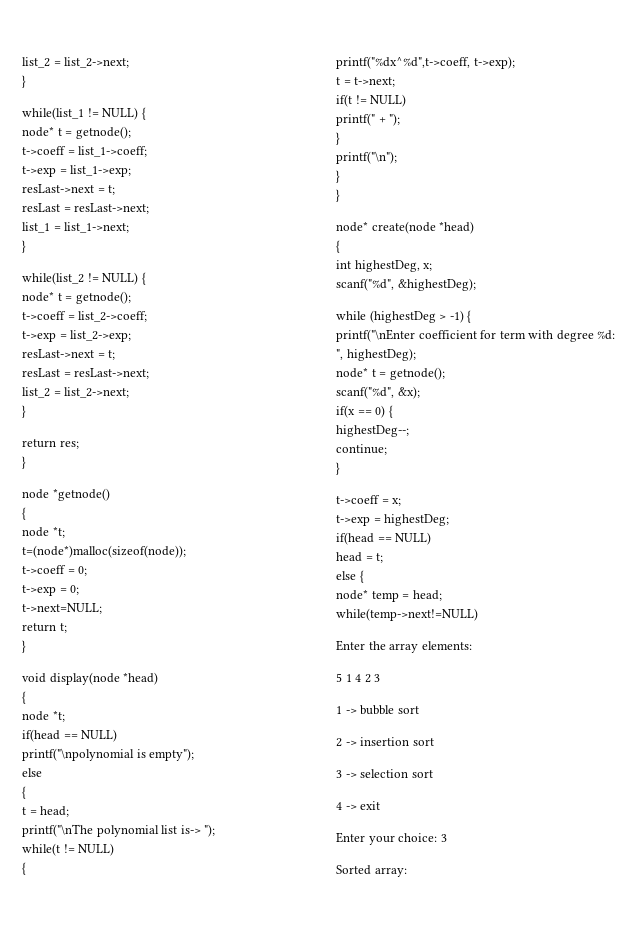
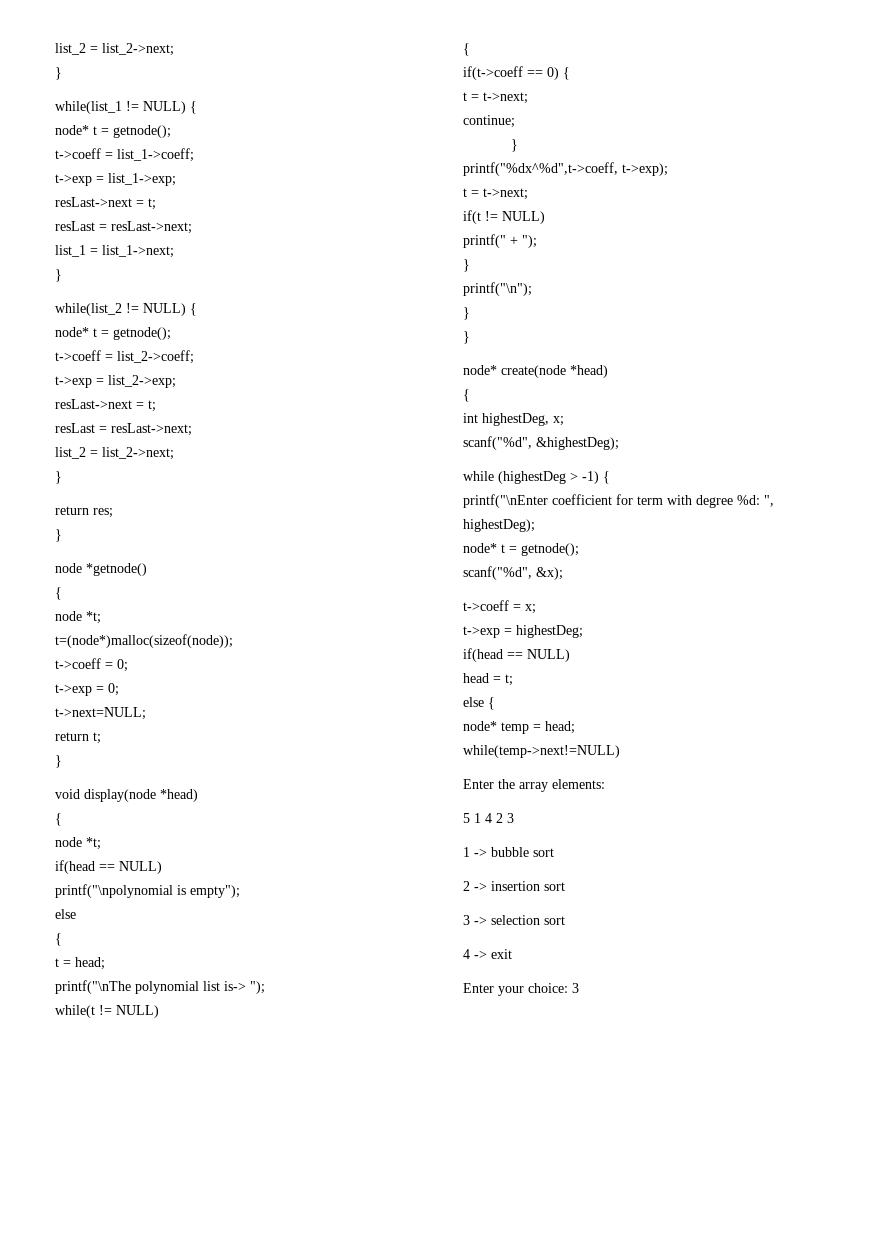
+ if(t->coeff == 0) {
+ t = t->next;
+ continue;
+ }
- if(x == 0) {
- highestDeg--;
- continue;
- }
- Sorted array:

